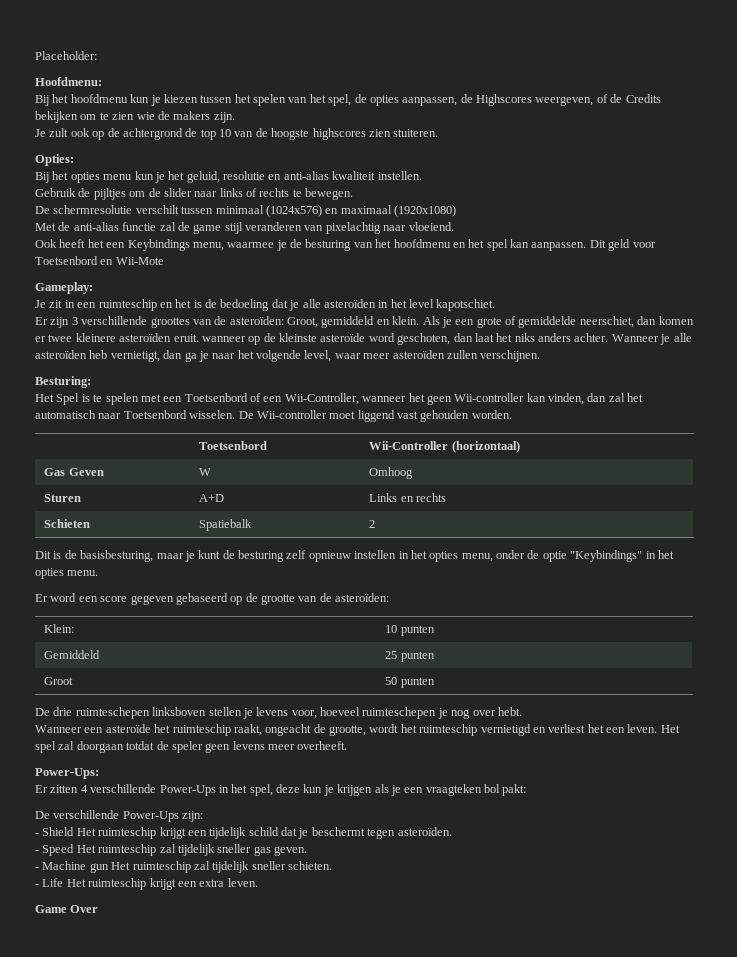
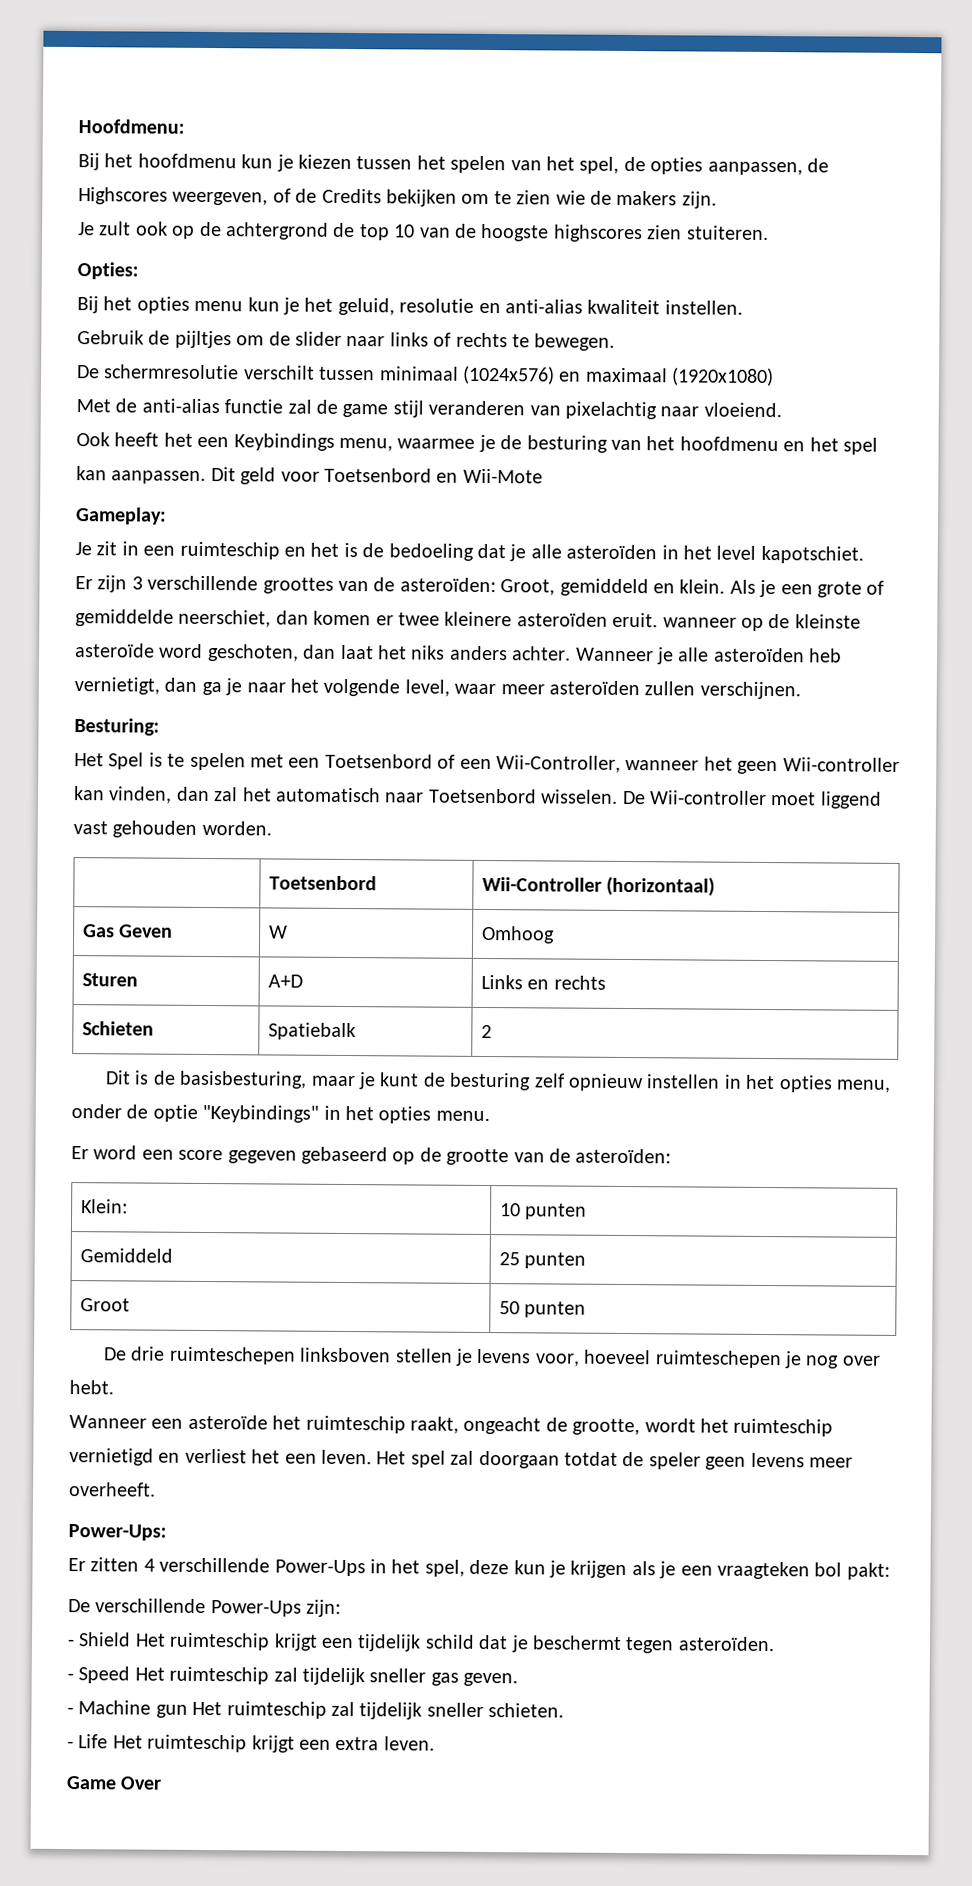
- Placeholder:

